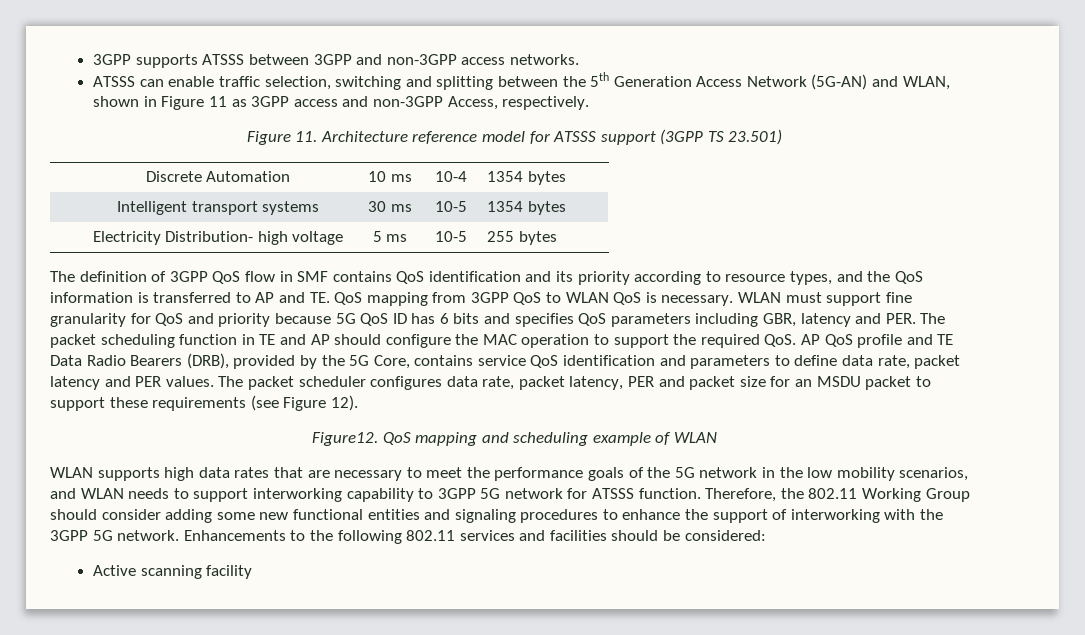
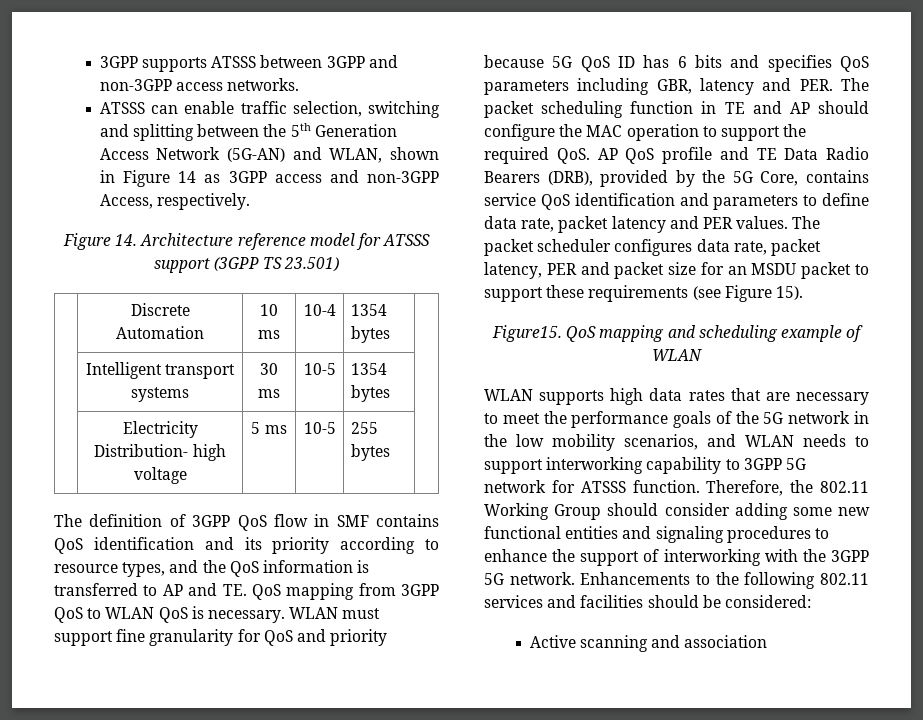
- ATSSS can enable traffic selection, switching and splitting between the 5th Generation Access Network (5G-AN) and WLAN, shown in Figure 11 as 3GPP access and non-3GPP Access, respectively.
+ ATSSS can enable traffic selection, switching and splitting between the 5th Generation Access Network (5G-AN) and WLAN, shown in Figure 14 as 3GPP access and non-3GPP Access, respectively.
- Figure 11. Architecture reference model for ATSSS support (3GPP TS 23.501)
+ Figure 14. Architecture reference model for ATSSS support (3GPP TS 23.501)
- The packet scheduler configures data rate, packet latency, PER and packet size for an MSDU packet to support these requirements (see Figure 12).
- Figure12.
+ The packet scheduler configures data rate, packet latency, PER and packet size for an MSDU packet to support these requirements (see Figure 15).
+ Figure15.
- Active scanning facility
+ Active scanning and association

